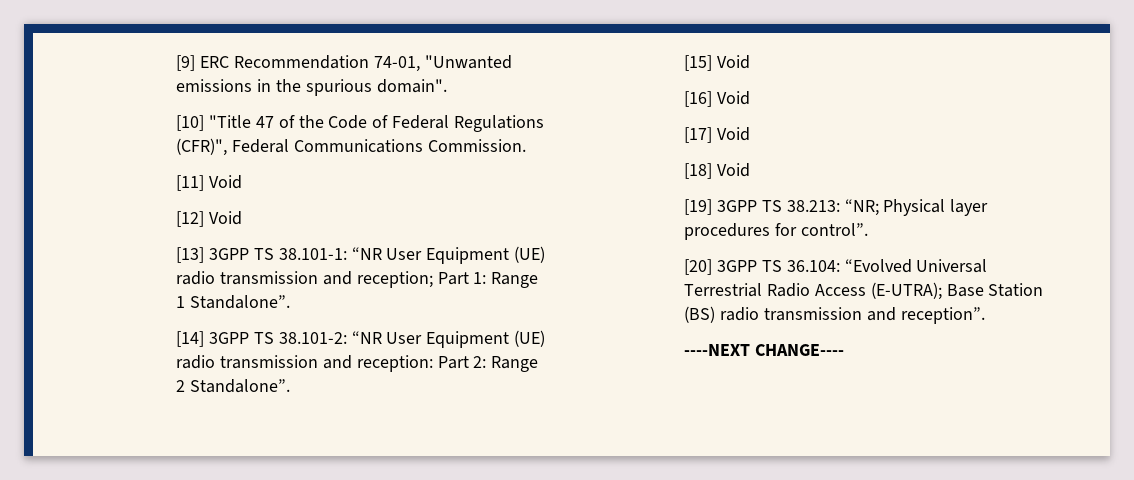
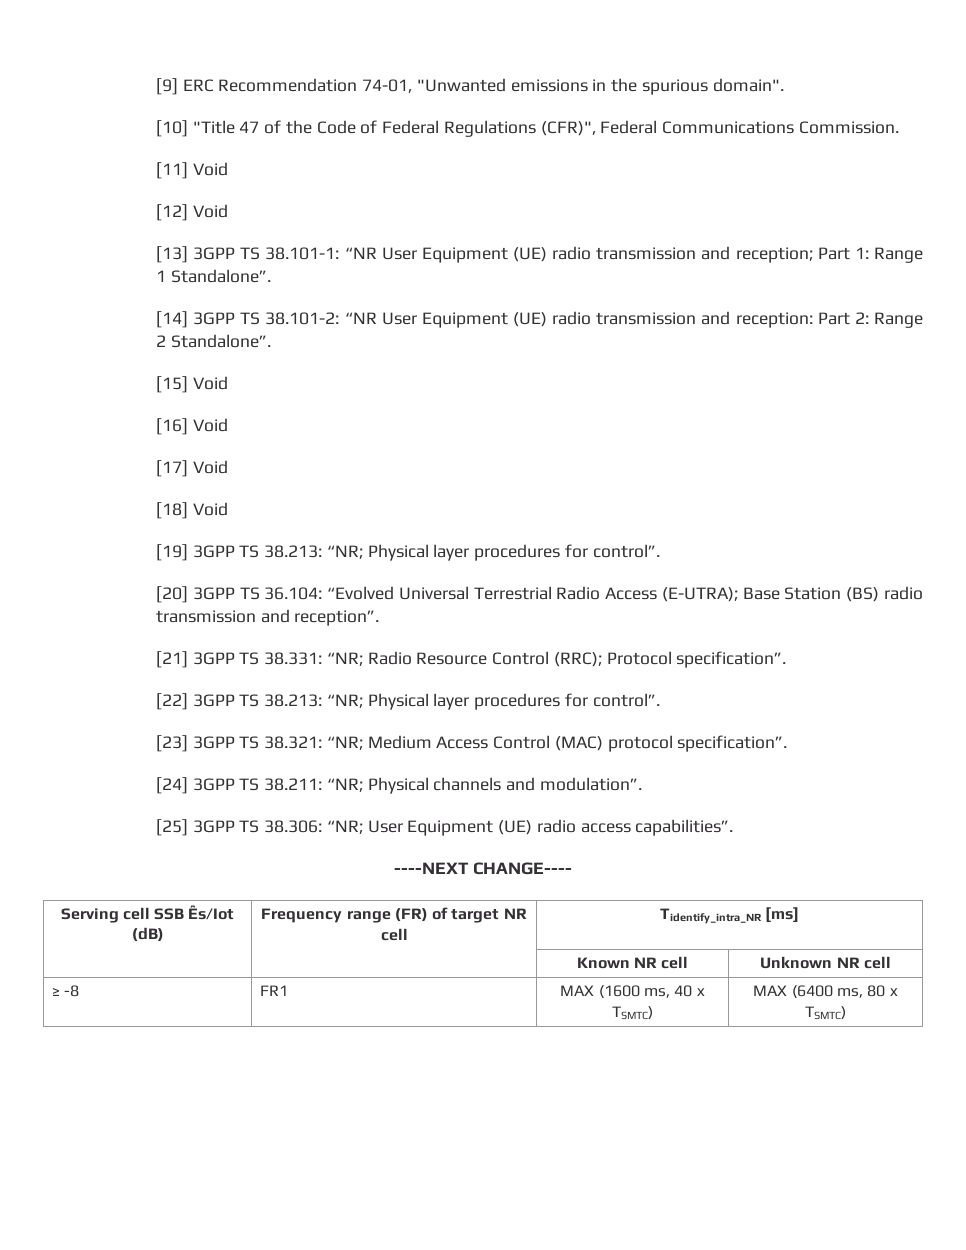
+ [21] 3GPP TS 38.331: “NR; Radio Resource Control (RRC); Protocol specification”.
+ [22] 3GPP TS 38.213: “NR; Physical layer procedures for control”.
+ [23] 3GPP TS 38.321: “NR; Medium Access Control (MAC) protocol specification”.
+ [24] 3GPP TS 38.211: “NR; Physical channels and modulation”.
+ [25] 3GPP TS 38.306: “NR; User Equipment (UE) radio access capabilities”.
  ----NEXT CHANGE----
+ Serving cell SSB Ês/Iot (dB) | Frequency range (FR) of target NR cell | Tidentify_intra_NR [ms]
+ | | Known NR cell | Unknown NR cell
+ ≥ -8 | FR1 | MAX (1600 ms, 40 x TSMTC) | MAX (6400 ms, 80 x TSMTC)

